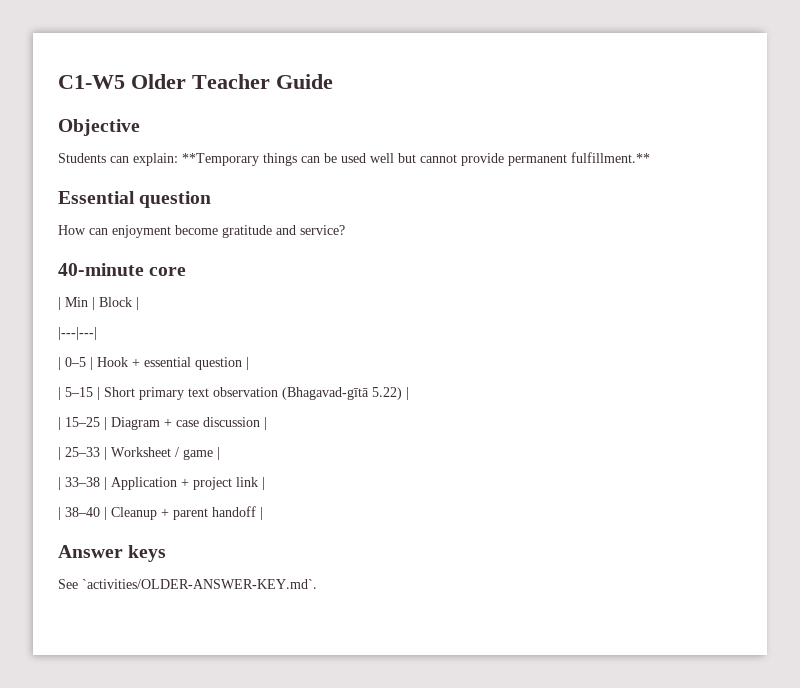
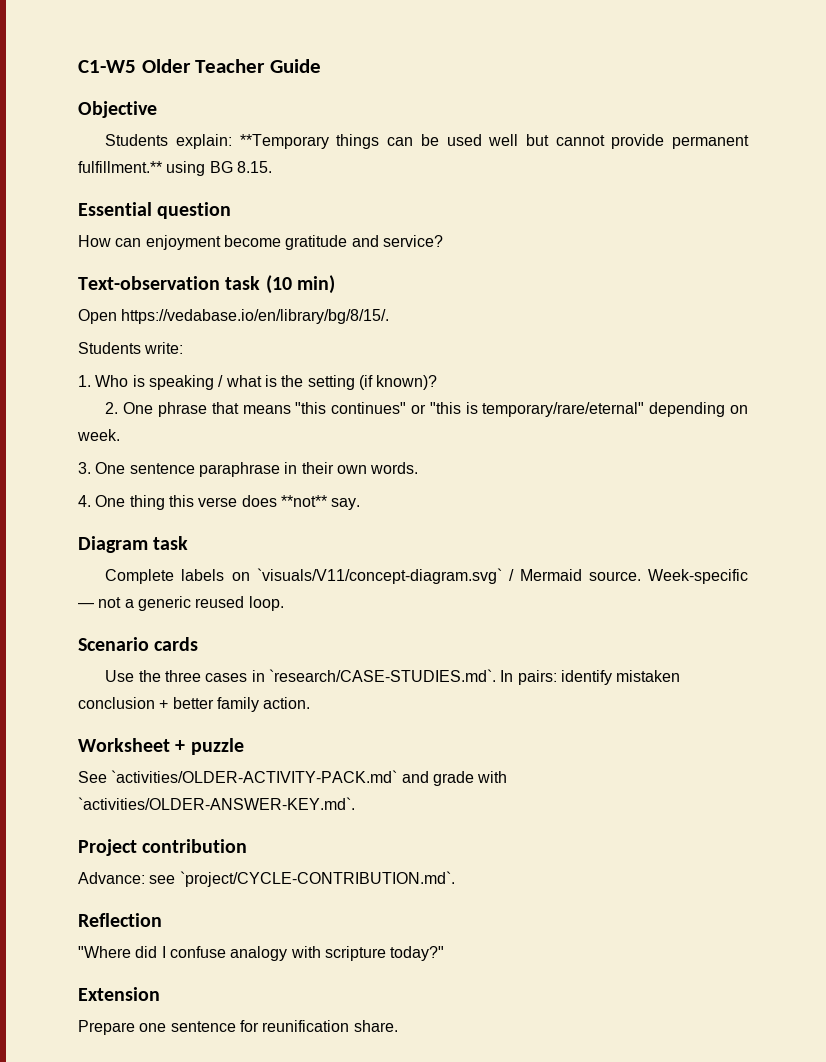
- Students can explain: **Temporary things can be used well but cannot provide permanent fulfillment.**
+ Students explain: **Temporary things can be used well but cannot provide permanent fulfillment.** using BG 8.15.
- 40-minute core
- | Min | Block |
- |---|---|
- | 0–5 | Hook + essential question |
- | 5–15 | Short primary text observation (Bhagavad-gītā 5.22) |
- | 15–25 | Diagram + case discussion |
- | 25–33 | Worksheet / game |
- | 33–38 | Application + project link |
- | 38–40 | Cleanup + parent handoff |
- Answer keys
- See `activities/OLDER-ANSWER-KEY.md`.
+ Text-observation task (10 min)
+ Open https://vedabase.io/en/library/bg/8/15/.
+ Students write:
+ 1. Who is speaking / what is the setting (if known)?
+ 2. One phrase that means "this continues" or "this is temporary/rare/eternal" depending on week.
+ 3. One sentence paraphrase in their own words.
+ 4. One thing this verse does **not** say.
+ Diagram task
+ Complete labels on `visuals/V11/concept-diagram.svg` / Mermaid source. Week-specific — not a generic reused loop.
+ Scenario cards
+ Use the three cases in `research/CASE-STUDIES.md`. In pairs: identify mistaken conclusion + better family action.
+ Worksheet + puzzle
+ See `activities/OLDER-ACTIVITY-PACK.md` and grade with `activities/OLDER-ANSWER-KEY.md`.
+ Project contribution
+ Advance: see `project/CYCLE-CONTRIBUTION.md`.
+ Reflection
+ "Where did I confuse analogy with scripture today?"
+ Extension
+ Prepare one sentence for reunification share.

